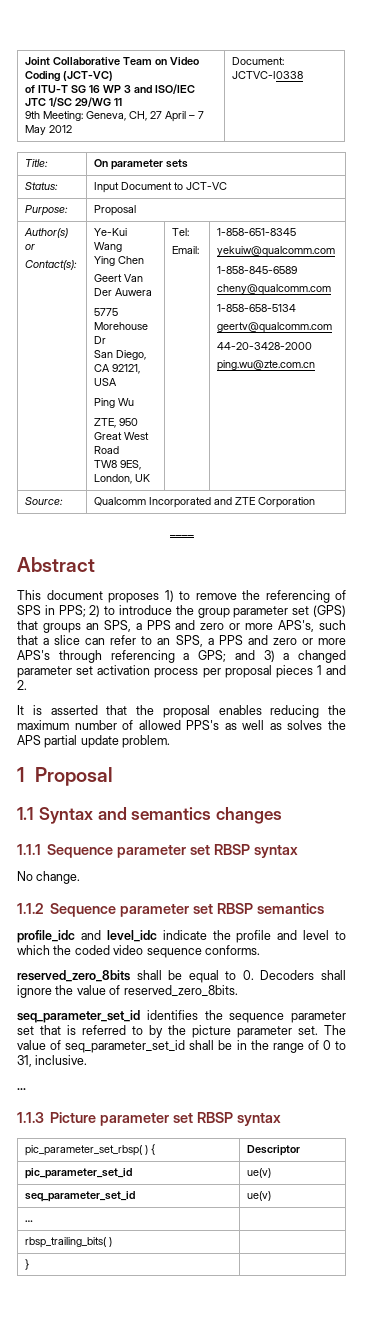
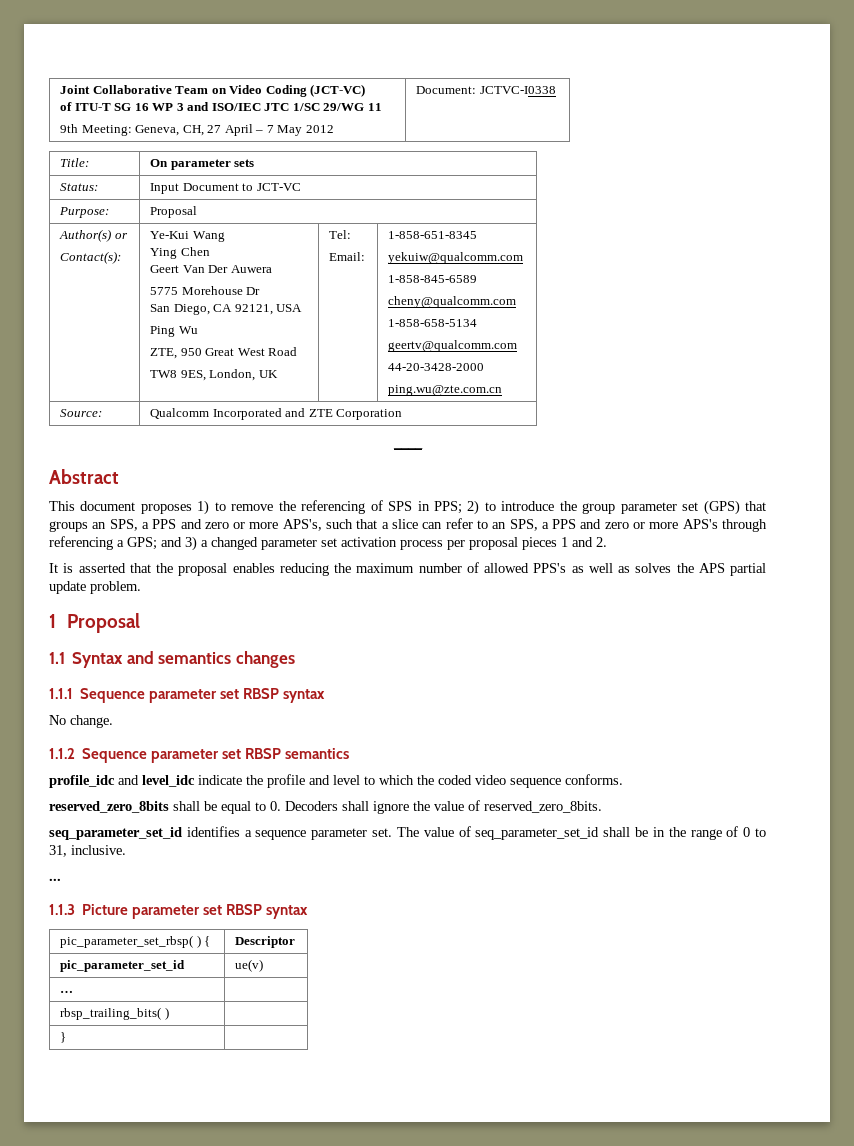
- seq_parameter_set_id identifies the sequence parameter set that is referred to by the picture parameter set.
+ seq_parameter_set_id identifies a sequence parameter set.
- seq_parameter_set_id | ue(v)

